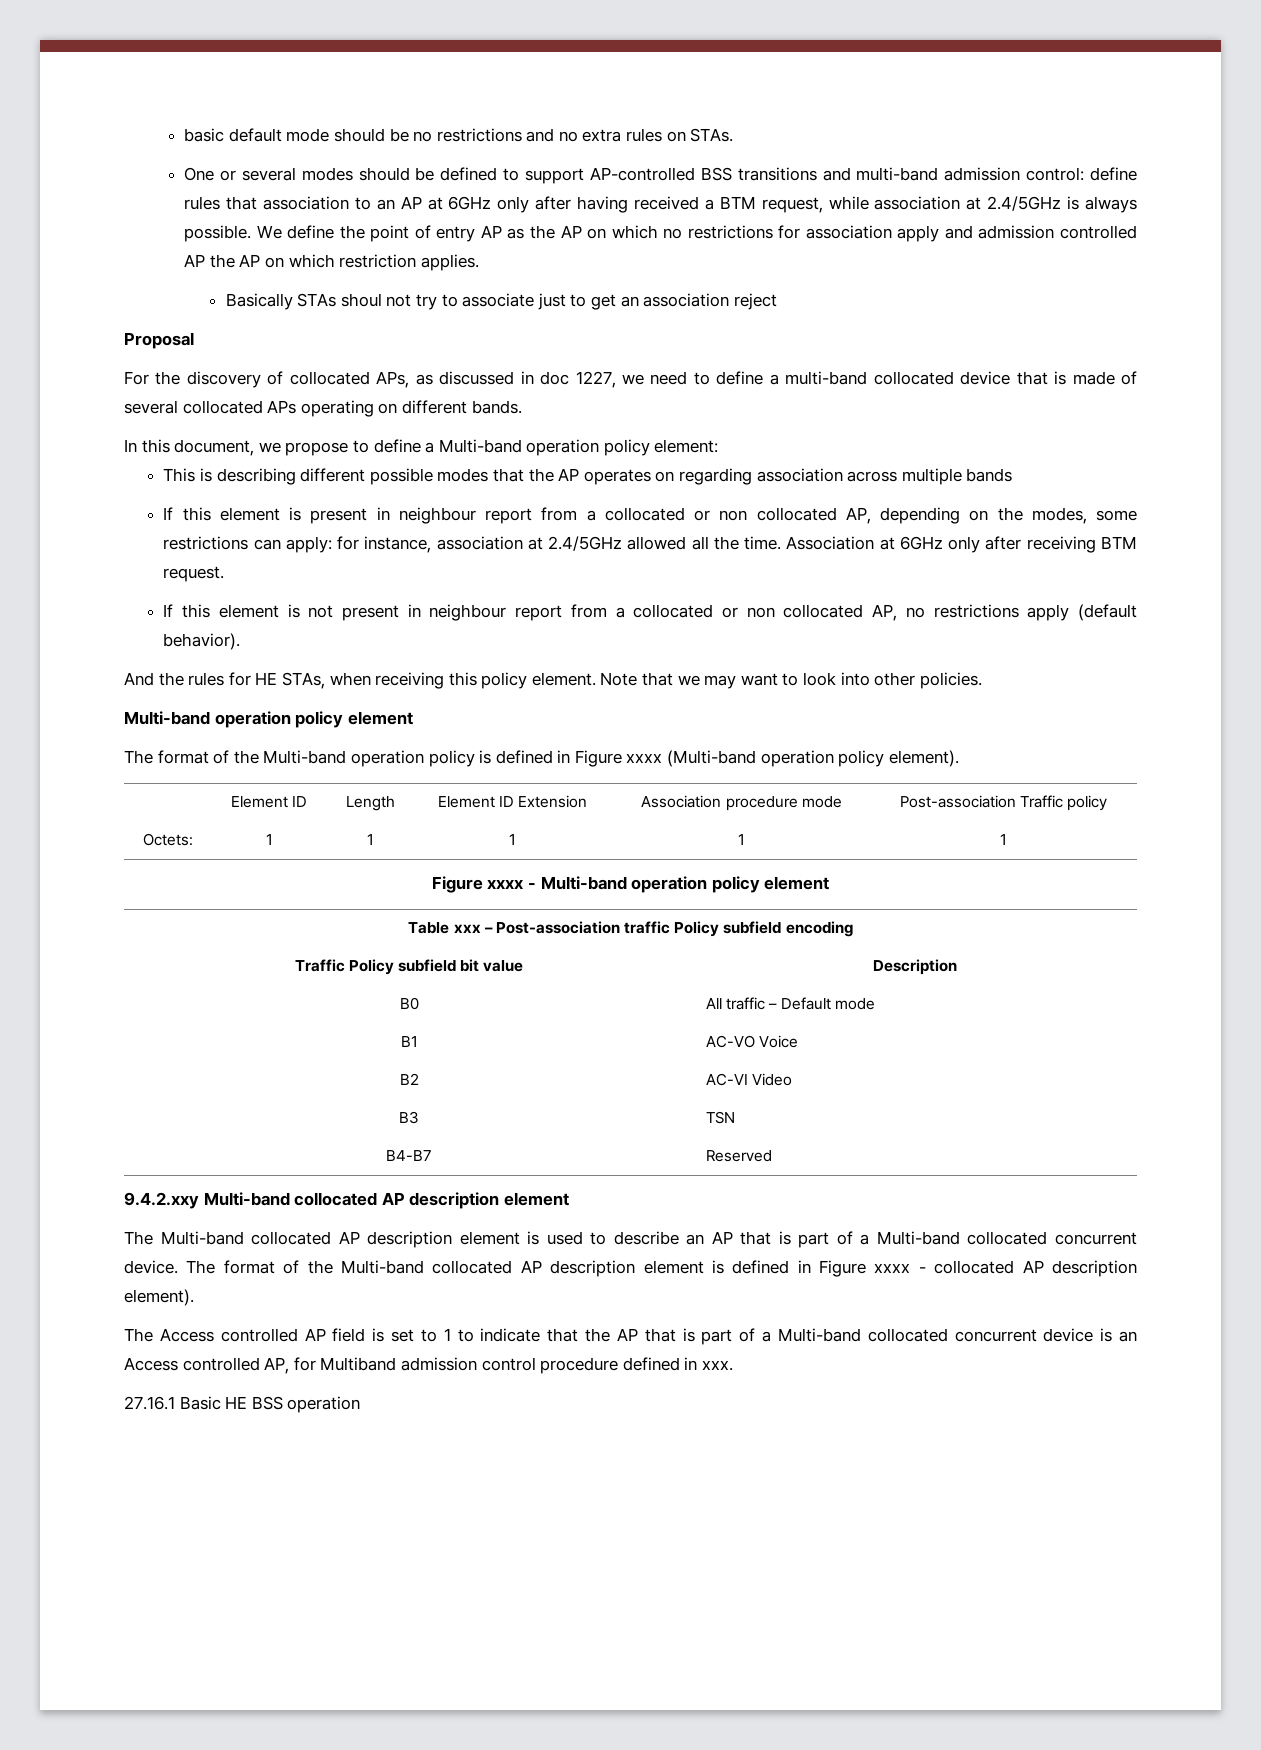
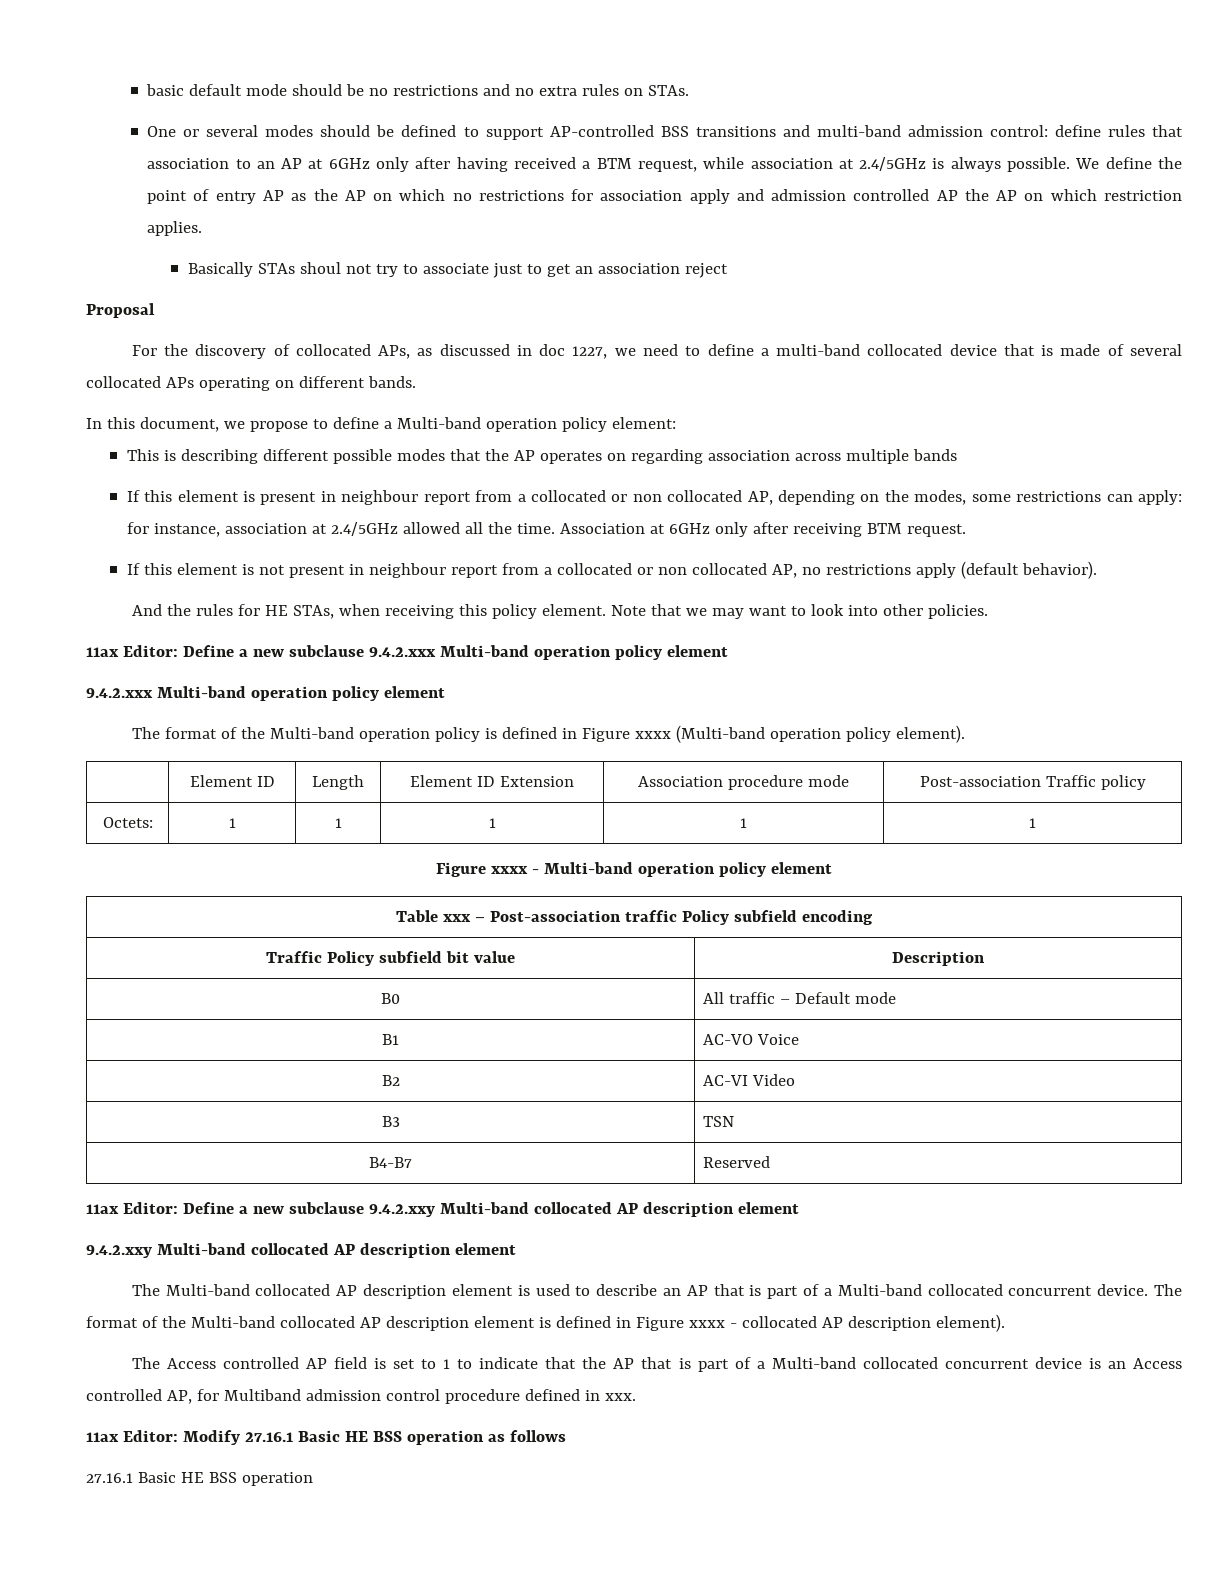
  Note that we may want to look into other policies.
- Multi-band operation policy element
+ 11ax Editor: Define a new subclause 9.4.2.xxx Multi-band operation policy element
+ 9.4.2.xxx Multi-band operation policy element
+ 11ax Editor: Define a new subclause 9.4.2.xxy Multi-band collocated AP description element
+ 11ax Editor: Modify 27.16.1 Basic HE BSS operation as follows

